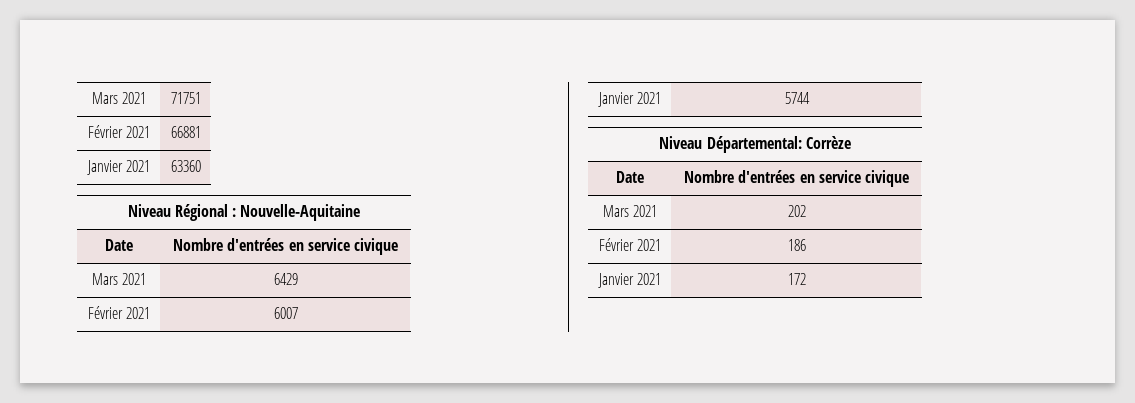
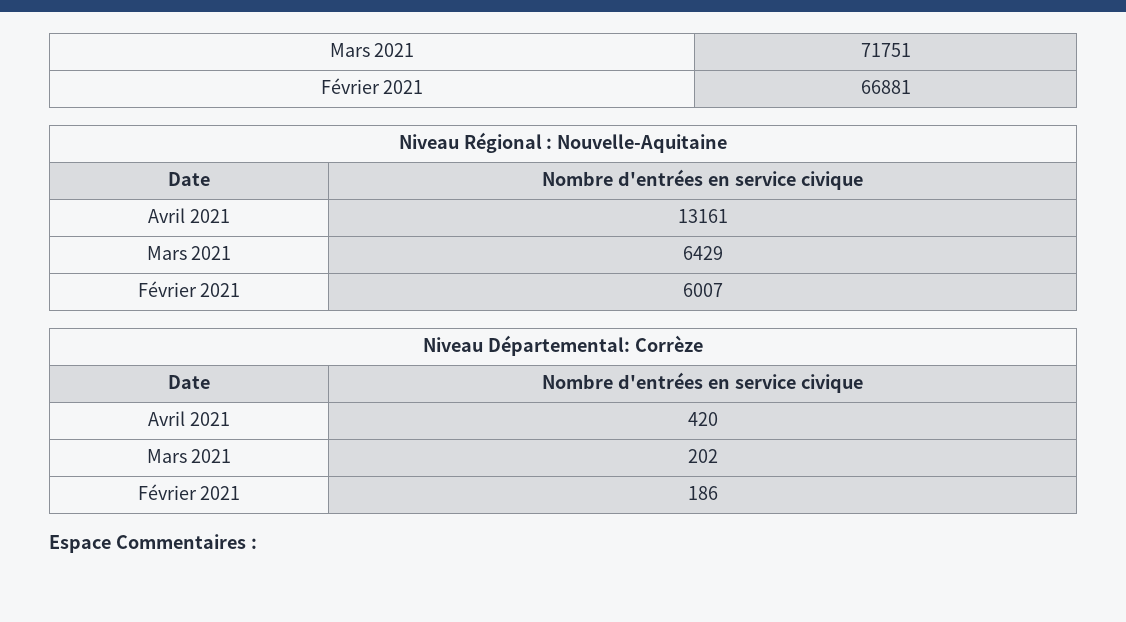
- Janvier 2021 | 63360
+ Avril 2021 | 13161
- Janvier 2021 | 5744
+ Avril 2021 | 420
- Janvier 2021 | 172
+ Espace Commentaires :

